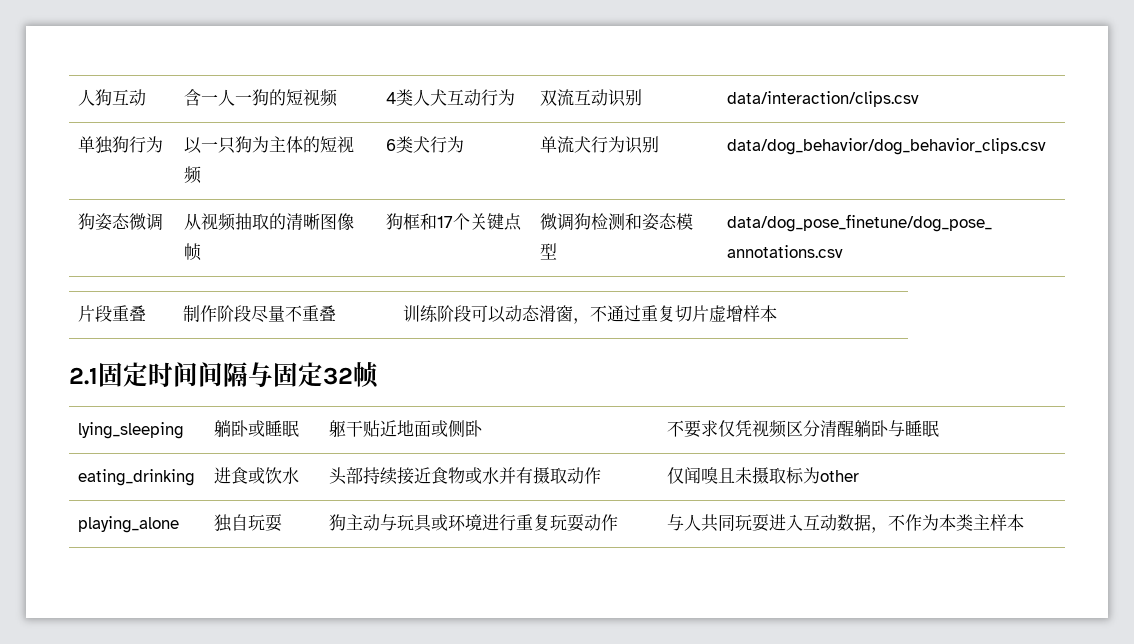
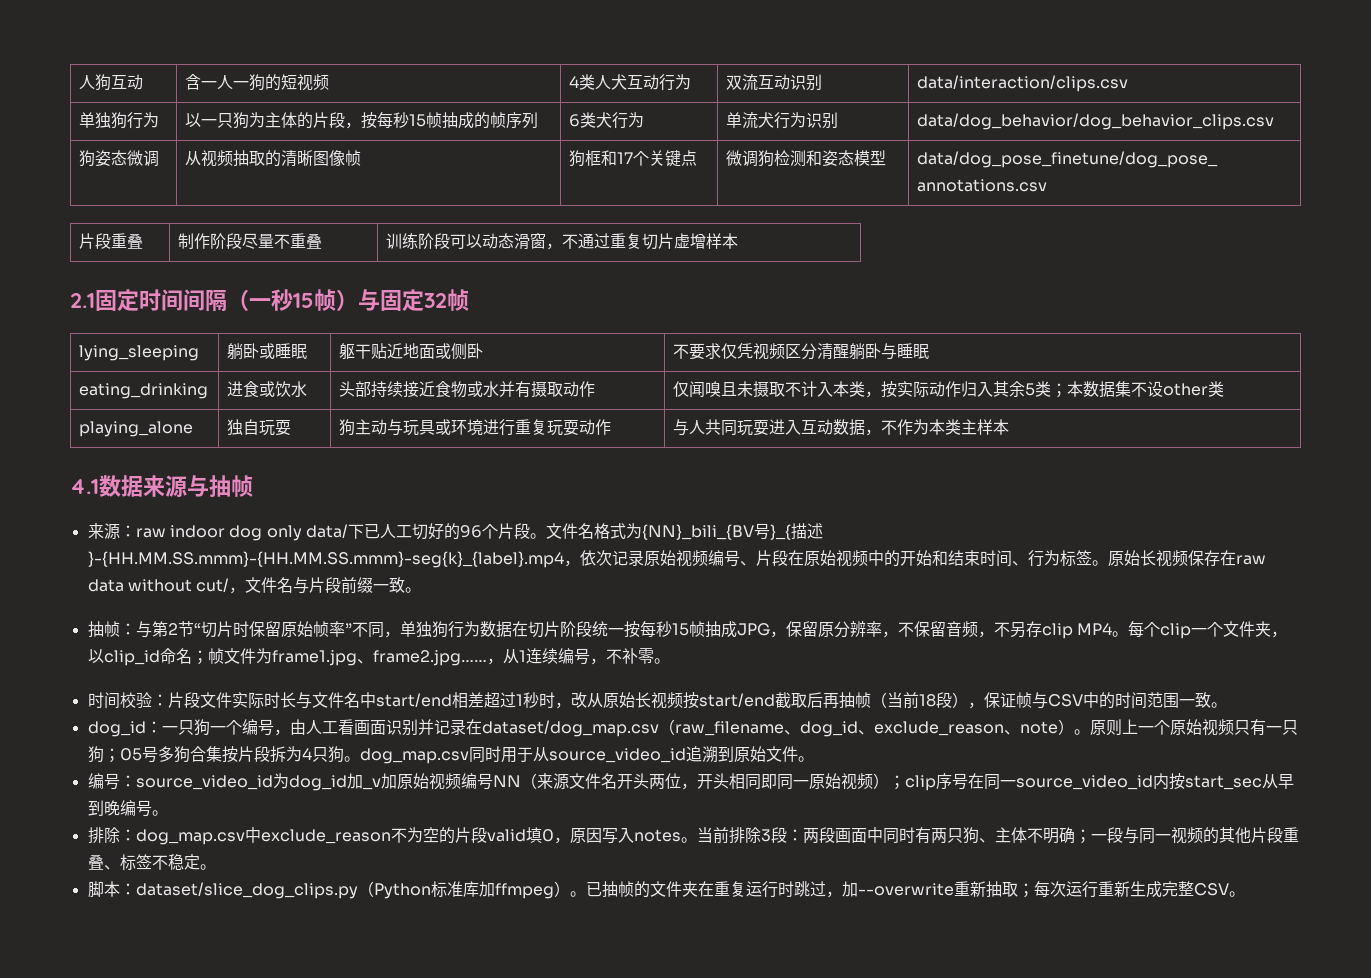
- 单独狗行为 | 以一只狗为主体的短视频 | 6类犬行为 | 单流犬行为识别 | data/dog_behavior/dog_behavior_clips.csv
+ 单独狗行为 | 以一只狗为主体的片段，按每秒15帧抽成的帧序列 | 6类犬行为 | 单流犬行为识别 | data/dog_behavior/dog_behavior_clips.csv
- 2.1固定时间间隔与固定32帧
+ 2.1固定时间间隔（一秒15帧）与固定32帧
- eating_drinking | 进食或饮水 | 头部持续接近食物或水并有摄取动作 | 仅闻嗅且未摄取标为other
+ eating_drinking | 进食或饮水 | 头部持续接近食物或水并有摄取动作 | 仅闻嗅且未摄取不计入本类，按实际动作归入其余5类；本数据集不设other类
+ 4.1数据来源与抽帧
+ 来源：raw indoor dog only data/下已人工切好的96个片段。文件名格式为{NN}_bili_{BV号}_{描述}-{HH.MM.SS.mmm}-{HH.MM.SS.mmm}-seg{k}_{label}.mp4，依次记录原始视频编号、片段在原始视频中的开始和结束时间、行为标签。原始长视频保存在raw data without cut/，文件名与片段前缀一致。
+ 抽帧：与第2节“切片时保留原始帧率”不同，单独狗行为数据在切片阶段统一按每秒15帧抽成JPG，保留原分辨率，不保留音频，不另存clip MP4。每个clip一个文件夹，以clip_id命名；帧文件为frame1.jpg、frame2.jpg……，从1连续编号，不补零。
+ 时间校验：片段文件实际时长与文件名中start/end相差超过1秒时，改从原始长视频按start/end截取后再抽帧（当前18段），保证帧与CSV中的时间范围一致。
+ dog_id：一只狗一个编号，由人工看画面识别并记录在dataset/dog_map.csv（raw_filename、dog_id、exclude_reason、note）。原则上一个原始视频只有一只狗；05号多狗合集按片段拆为4只狗。dog_map.csv同时用于从source_video_id追溯到原始文件。
+ 编号：source_video_id为dog_id加_v加原始视频编号NN（来源文件名开头两位，开头相同即同一原始视频）；clip序号在同一source_video_id内按start_sec从早到晚编号。
+ 排除：dog_map.csv中exclude_reason不为空的片段valid填0，原因写入notes。当前排除3段：两段画面中同时有两只狗、主体不明确；一段与同一视频的其他片段重叠、标签不稳定。
+ 脚本：dataset/slice_dog_clips.py（Python标准库加ffmpeg）。已抽帧的文件夹在重复运行时跳过，加--overwrite重新抽取；每次运行重新生成完整CSV。

